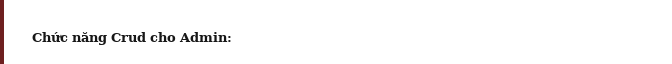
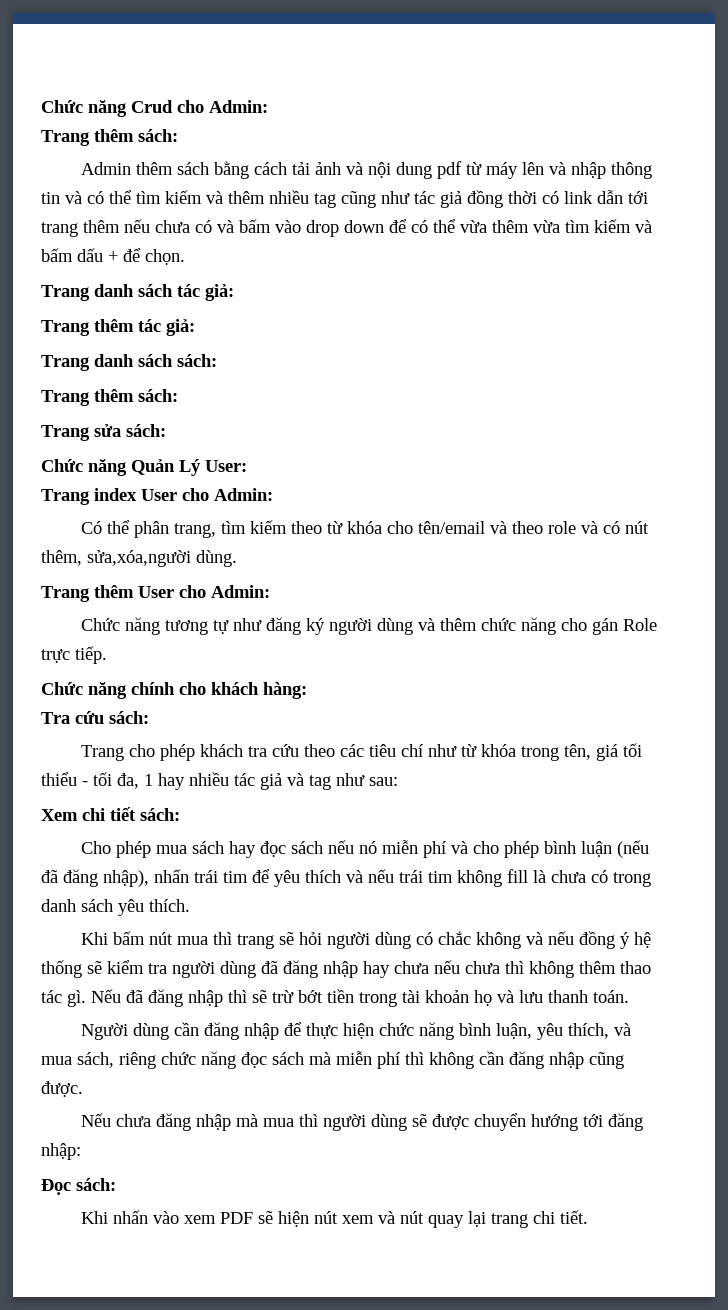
  Chức năng Crud cho Admin:
+ Trang thêm sách:
+ Admin thêm sách bằng cách tải ảnh và nội dung pdf từ máy lên và nhập thông tin và có thể tìm kiếm và thêm nhiều tag cũng như tác giả đồng thời có link dẫn tới trang thêm nếu chưa có và bấm vào drop down để có thể vừa thêm vừa tìm kiếm và bấm dấu + để chọn.
+ Trang danh sách tác giả:
+ Trang thêm tác giả:
+ Trang danh sách sách:
+ Trang thêm sách:
+ Trang sửa sách:
+ Chức năng Quản Lý User:
+ Trang index User cho Admin:
+ Có thể phân trang, tìm kiếm theo từ khóa cho tên/email và theo role và có nút thêm, sửa,xóa,người dùng.
+ Trang thêm User cho Admin:
+ Chức năng tương tự như đăng ký người dùng và thêm chức năng cho gán Role trực tiếp.
+ Chức năng chính cho khách hàng:
+ Tra cứu sách:
+ Trang cho phép khách tra cứu theo các tiêu chí như từ khóa trong tên, giá tối thiểu - tối đa, 1 hay nhiều tác giả và tag như sau:
+ Xem chi tiết sách:
+ Cho phép mua sách hay đọc sách nếu nó miễn phí và cho phép bình luận (nếu đã đăng nhập), nhấn trái tim để yêu thích và nếu trái tim không fill là chưa có trong danh sách yêu thích.
+ Khi bấm nút mua thì trang sẽ hỏi người dùng có chắc không và nếu đồng ý hệ thống sẽ kiểm tra người dùng đã đăng nhập hay chưa nếu chưa thì không thêm thao tác gì. Nếu đã đăng nhập thì sẽ trừ bớt tiền trong tài khoản họ và lưu thanh toán.
+ Người dùng cần đăng nhập để thực hiện chức năng bình luận, yêu thích, và mua sách, riêng chức năng đọc sách mà miễn phí thì không cần đăng nhập cũng được.
+ Nếu chưa đăng nhập mà mua thì người dùng sẽ được chuyển hướng tới đăng nhập:
+ Đọc sách:
+ Khi nhấn vào xem PDF sẽ hiện nút xem và nút quay lại trang chi tiết.

